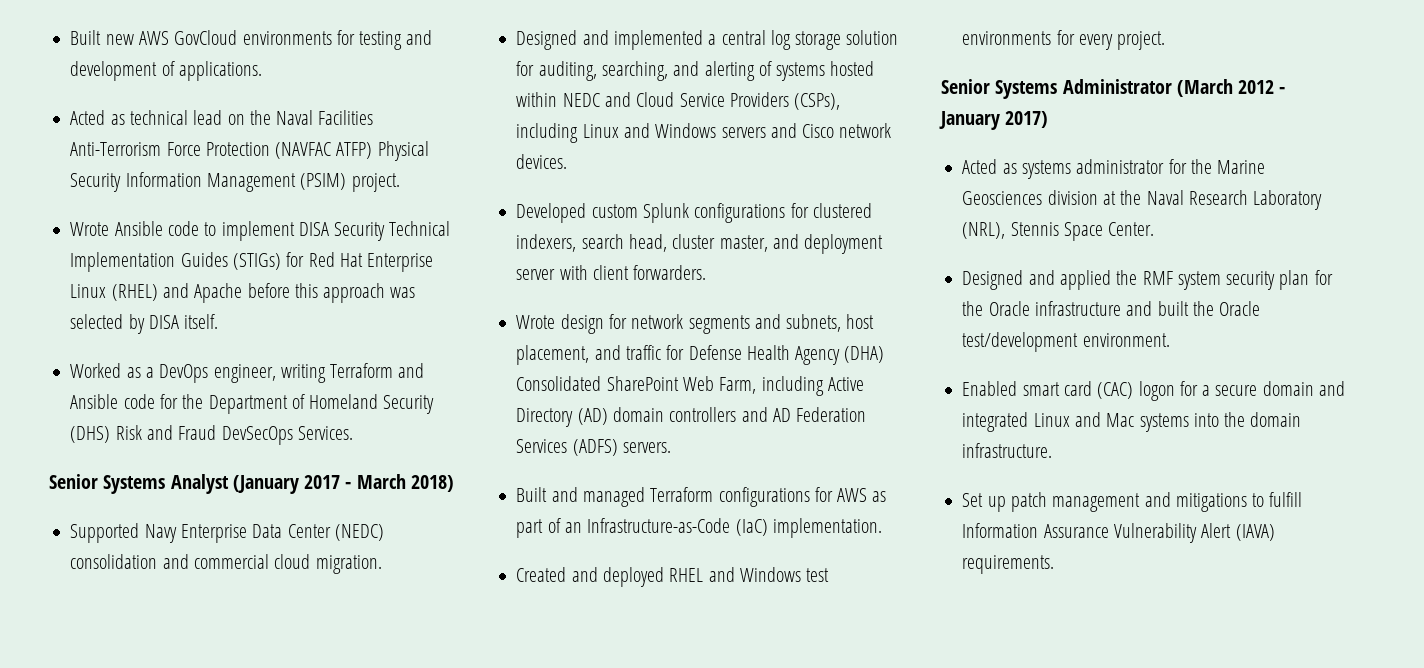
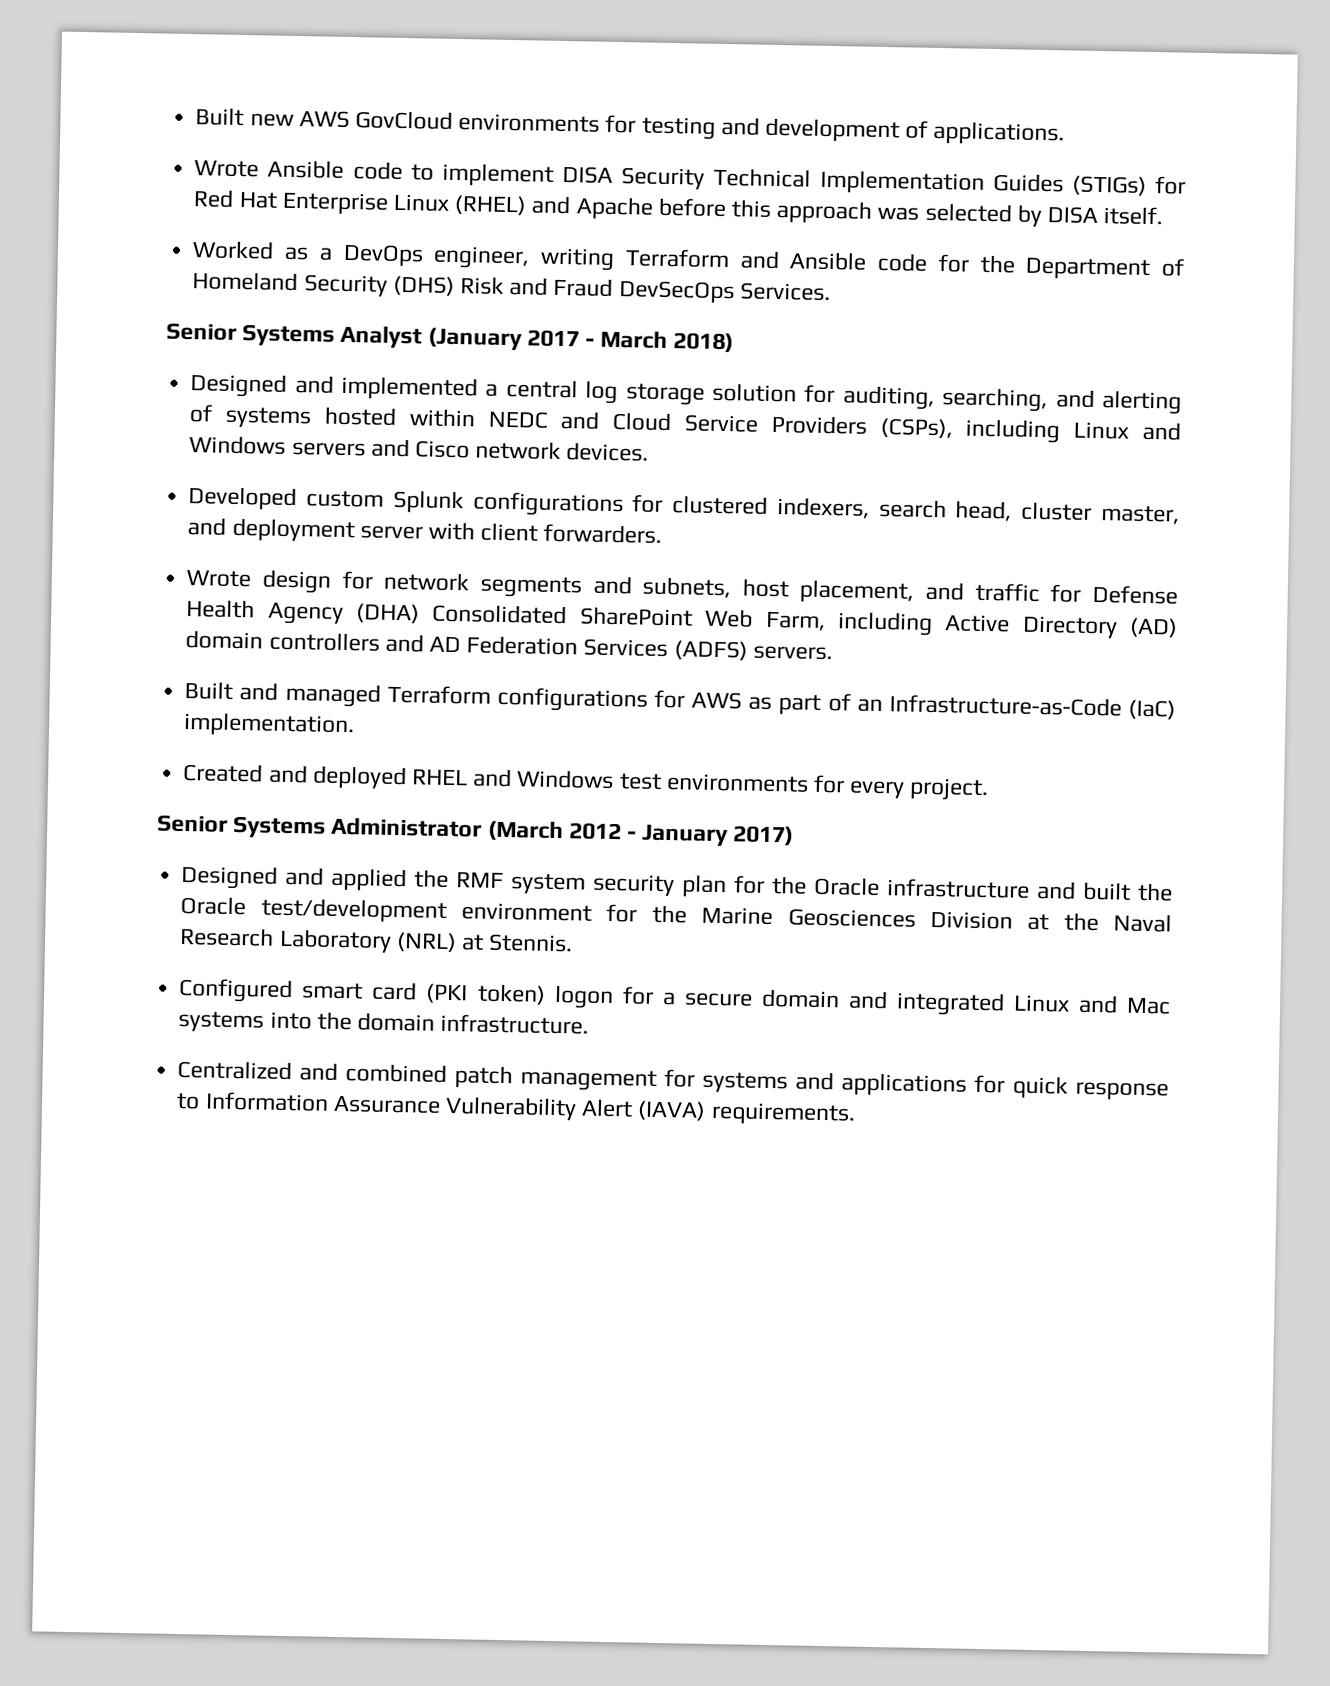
- Acted as technical lead on the Naval Facilities Anti-Terrorism Force Protection (NAVFAC ATFP) Physical Security Information Management (PSIM) project.
- Supported Navy Enterprise Data Center (NEDC) consolidation and commercial cloud migration.
- Acted as systems administrator for the Marine Geosciences division at the Naval Research Laboratory (NRL), Stennis Space Center.
- Designed and applied the RMF system security plan for the Oracle infrastructure and built the Oracle test/development environment.
- Enabled smart card (CAC) logon for a secure domain and integrated Linux and Mac systems into the domain infrastructure.
+ Designed and applied the RMF system security plan for the Oracle infrastructure and built the Oracle test/development environment for the Marine Geosciences Division at the Naval Research Laboratory (NRL) at Stennis.
+ Configured smart card (PKI token) logon for a secure domain and integrated Linux and Mac systems into the domain infrastructure.
- Set up patch management and mitigations to fulfill Information Assurance Vulnerability Alert (IAVA) requirements.
+ Centralized and combined patch management for systems and applications for quick response to Information Assurance Vulnerability Alert (IAVA) requirements.

